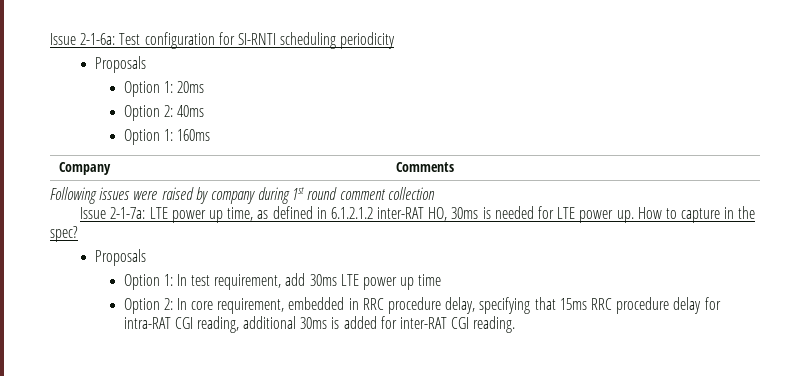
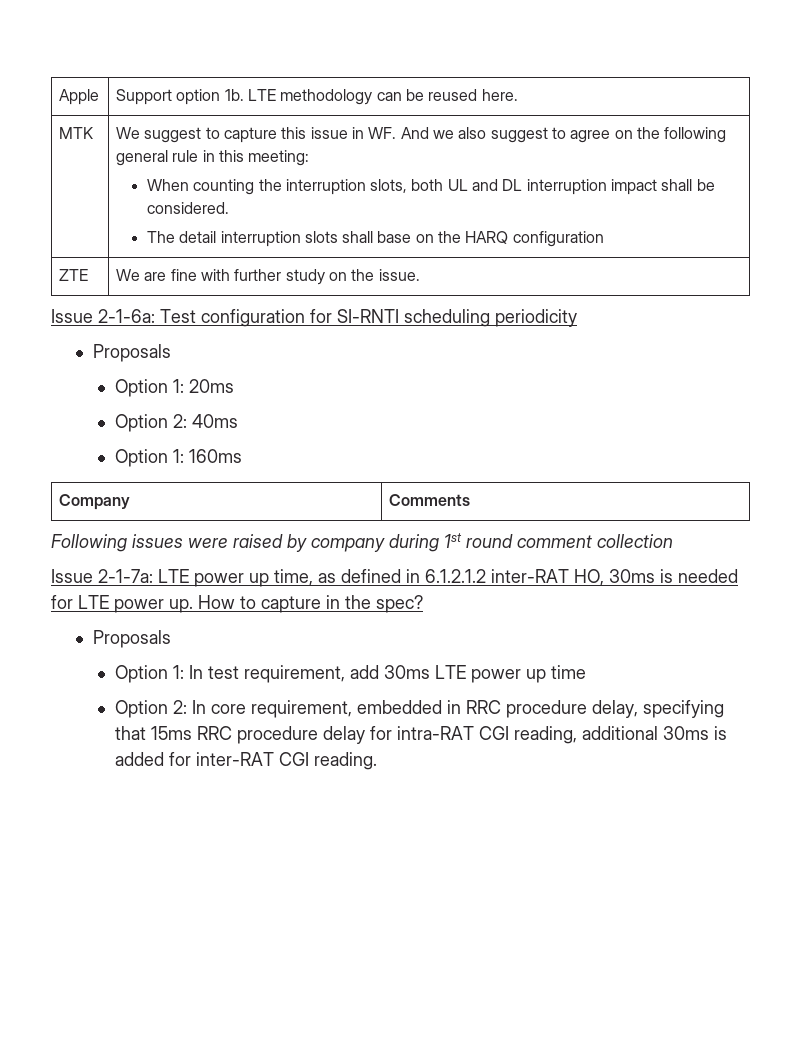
+ Apple | Support option 1b. LTE methodology can be reused here.
+ MTK | We suggest to capture this issue in WF. And we also suggest to agree on the following general rule in this meeting:
+ When counting the interruption slots, both UL and DL interruption impact shall be considered.
+ The detail interruption slots shall base on the HARQ configuration
+ ZTE | We are fine with further study on the issue.

